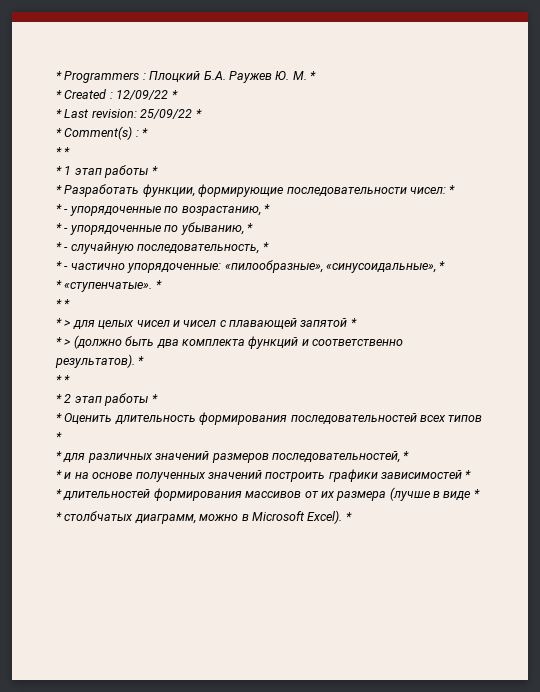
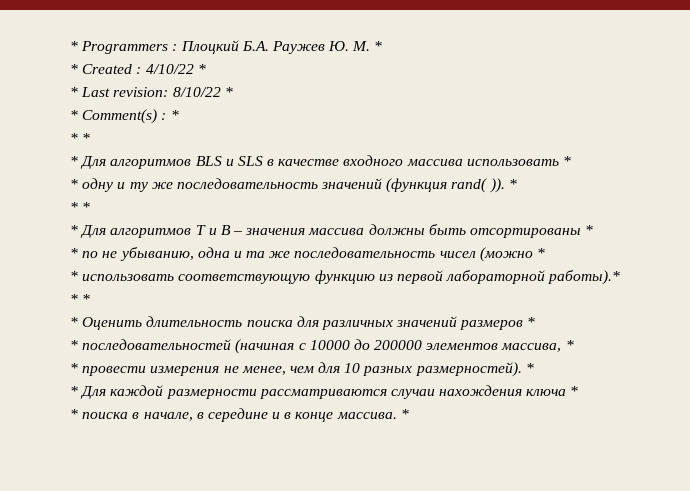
- * Created : 12/09/22 *
+ * Created : 4/10/22 *
- * Last revision: 25/09/22 *
+ * Last revision: 8/10/22 *
- * 1 этап работы *
- * Разработать функции, формирующие последовательности чисел: *
- * - упорядоченные по возрастанию, *
- * - упорядоченные по убыванию, *
- * - случайную последовательность, *
- * - частично упорядоченные: «пилообразные», «синусоидальные», *
- * «ступенчатые». *
+ * Для алгоритмов BLS и SLS в качестве входного массива использовать *
+ * одну и ту же последовательность значений (функция rand( )). *
  * *
- * > для целых чисел и чисел с плавающей запятой *
- * > (должно быть два комплекта функций и соответственно результатов). *
+ * Для алгоритмов Т и В – значения массива должны быть отсортированы *
+ * по не убыванию, одна и та же последовательность чисел (можно *
+ * использовать соответствующую функцию из первой лабораторной работы).*
  * *
- * 2 этап работы *
- * Оценить длительность формирования последовательностей всех типов *
- * для различных значений размеров последовательностей, *
- * и на основе полученных значений построить графики зависимостей *
- * длительностей формирования массивов от их размера (лучше в виде *
- * столбчатых диаграмм, можно в Microsoft Excel).
+ * Оценить длительность поиска для различных значений размеров *
+ * последовательностей (начиная с 10000 до 200000 элементов массива, *
+ * провести измерения не менее, чем для 10 разных размерностей). *
+ * Для каждой размерности рассматриваются случаи нахождения ключа *
+ * поиска в начале, в середине и в конце массива.

